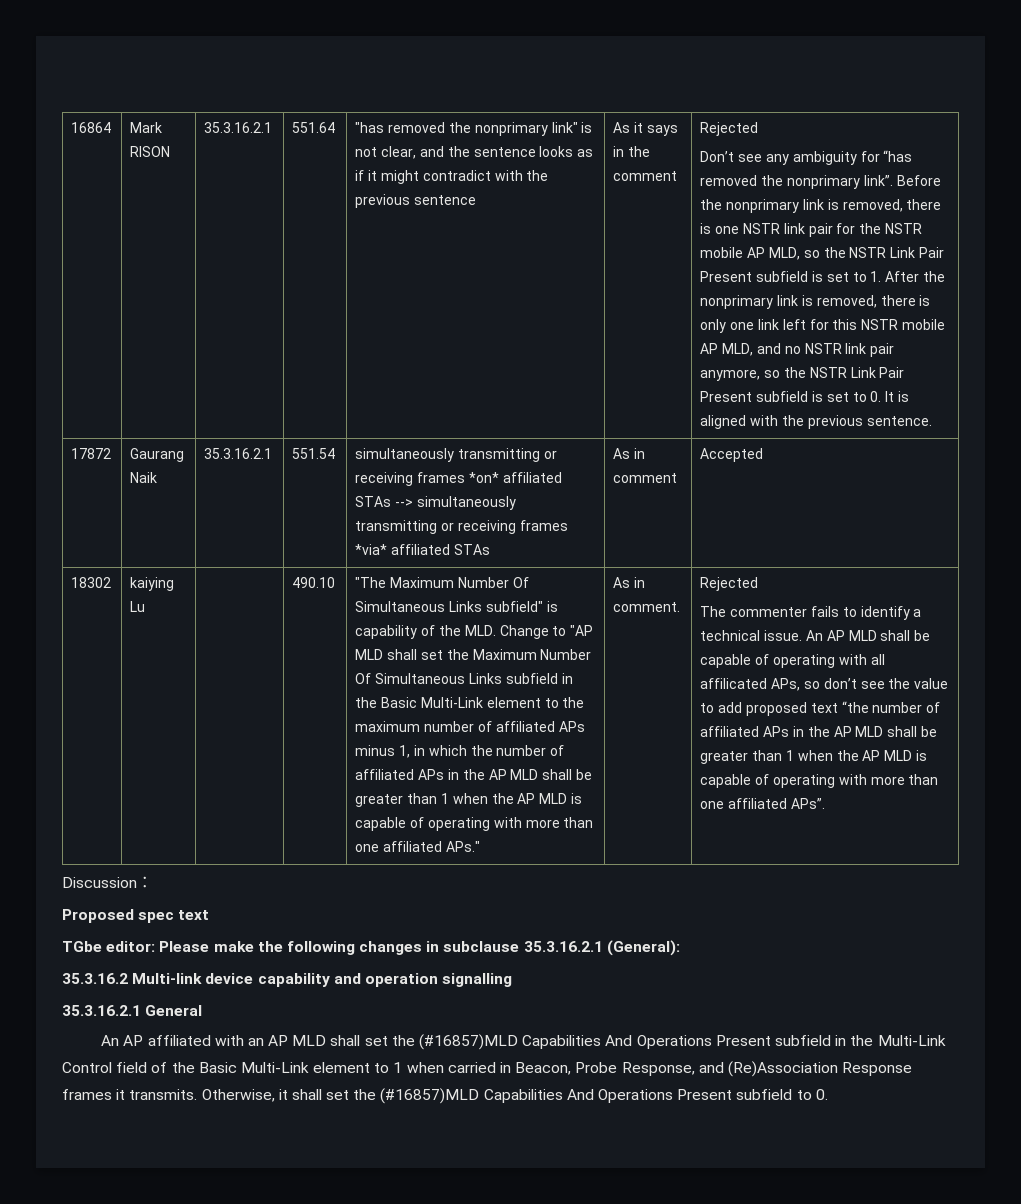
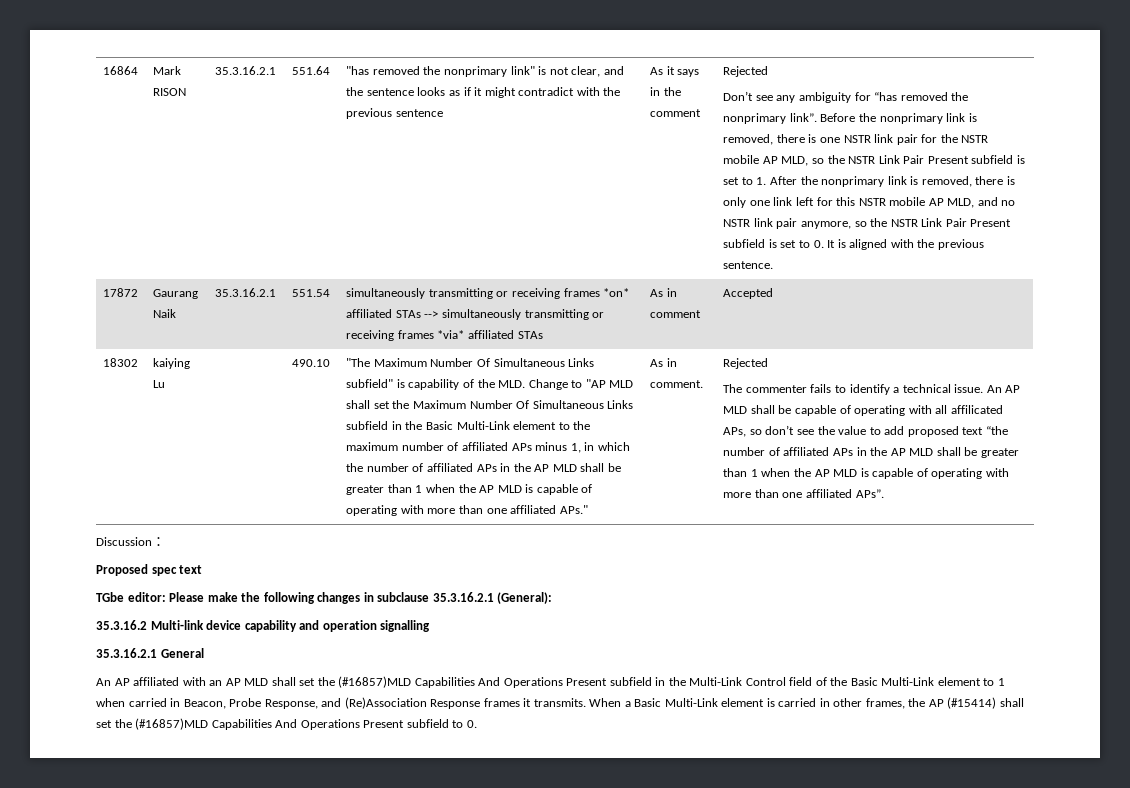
- Otherwise, it shall set the (#16857)MLD Capabilities And Operations Present subfield to 0.
+ When a Basic Multi-Link element is carried in other frames, the AP (#15414) shall set the (#16857)MLD Capabilities And Operations Present subfield to 0.

